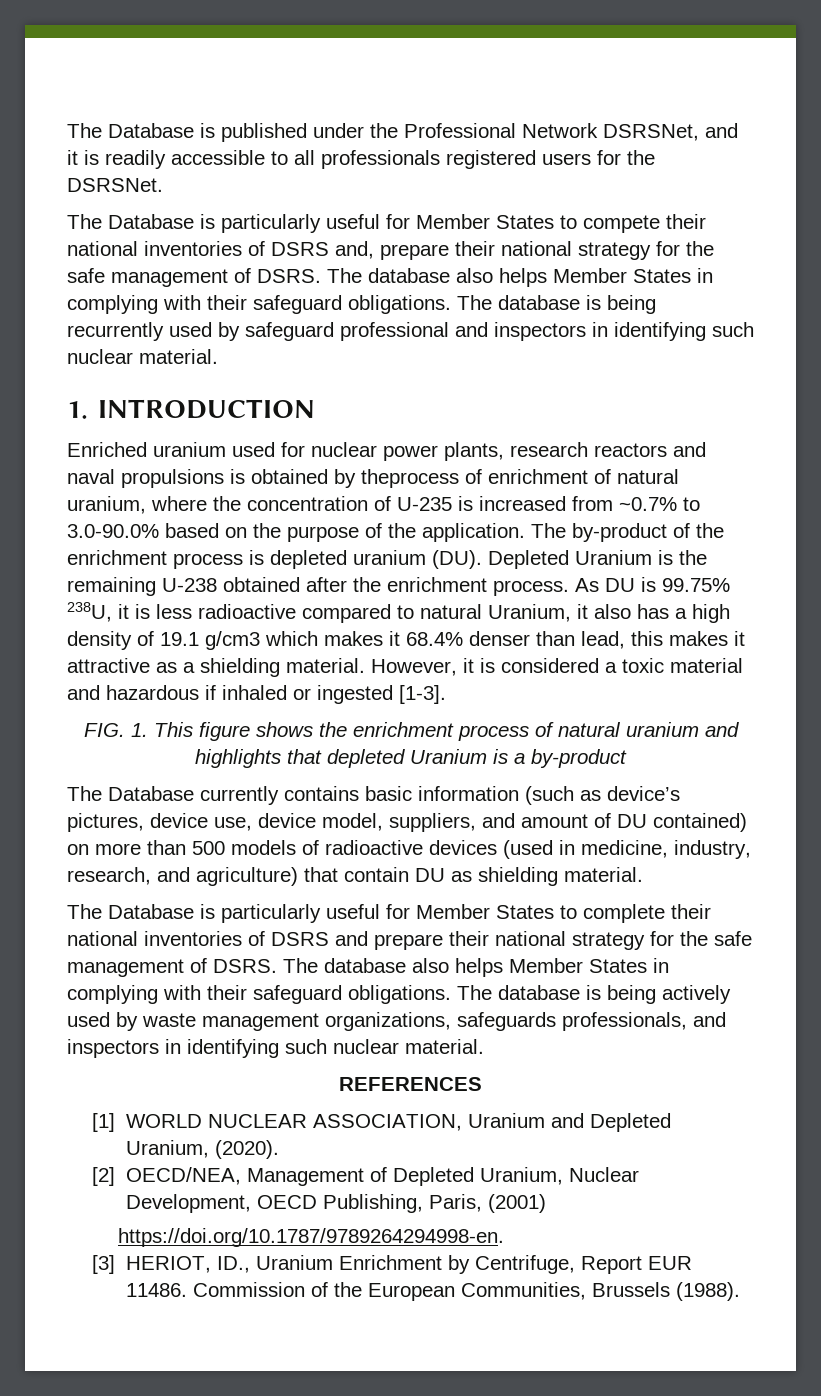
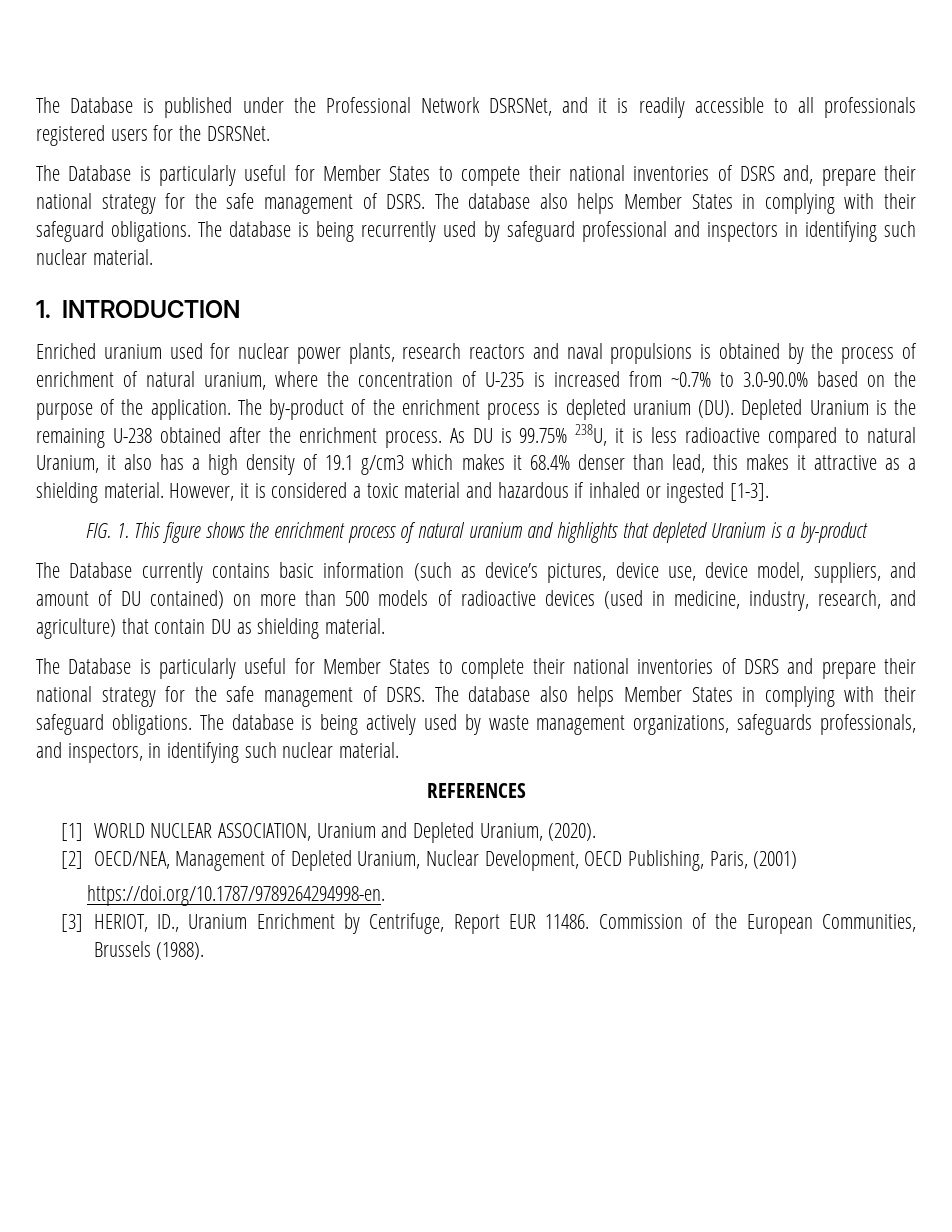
- Enriched uranium used for nuclear power plants, research reactors and naval propulsions is obtained by theprocess of enrichment of natural uranium, where the concentration of U-235 is increased from ~0.7% to 3.0-90.0% based on the purpose of the application.
+ Enriched uranium used for nuclear power plants, research reactors and naval propulsions is obtained by the process of enrichment of natural uranium, where the concentration of U-235 is increased from ~0.7% to 3.0-90.0% based on the purpose of the application.
- The database is being actively used by waste management organizations, safeguards professionals, and inspectors in identifying such nuclear material.
+ The database is being actively used by waste management organizations, safeguards professionals, and inspectors, in identifying such nuclear material.

